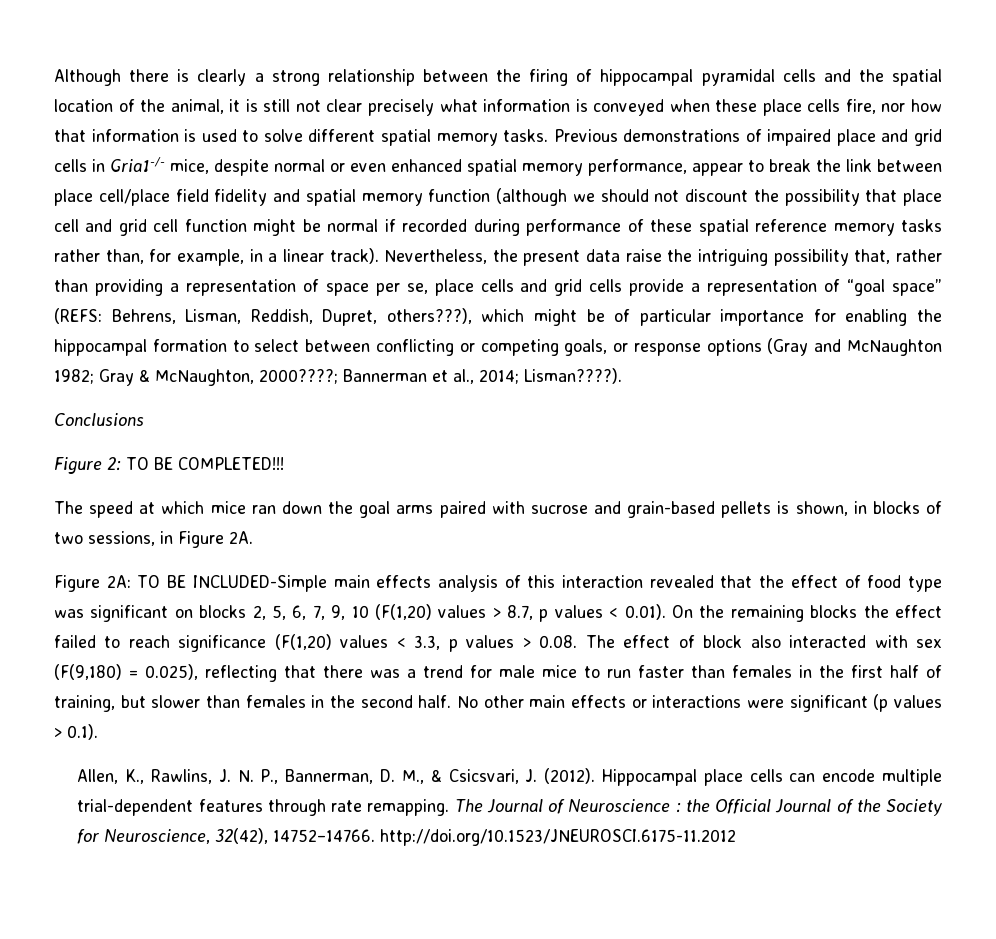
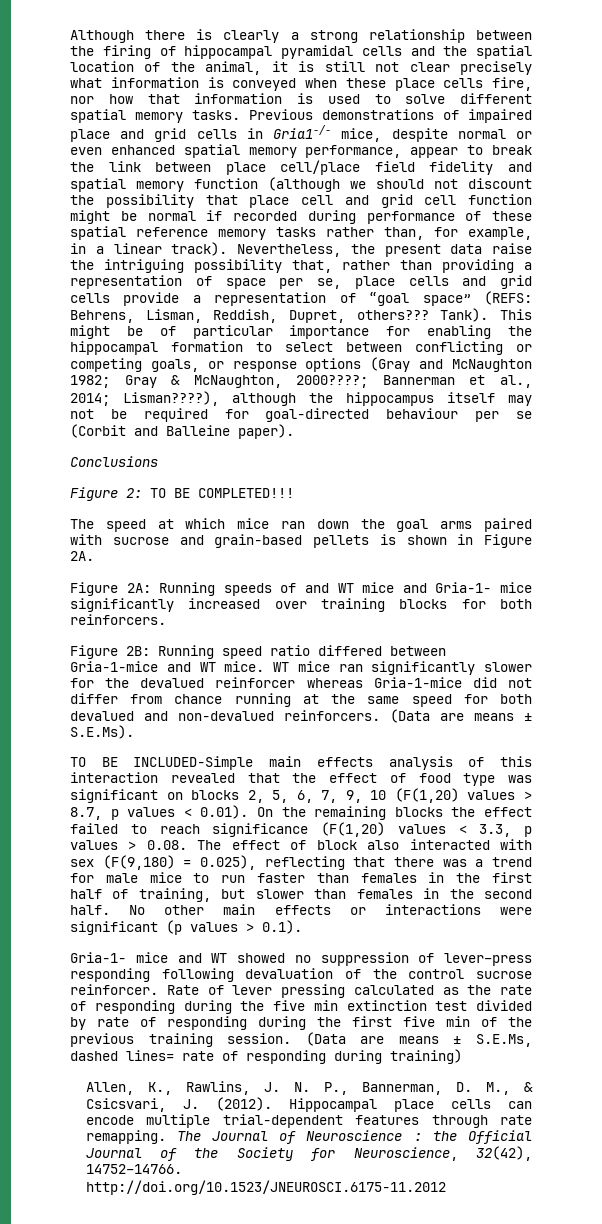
- Behrens, Lisman, Reddish, Dupret, others???), which might be of particular importance for enabling the hippocampal formation to select between conflicting or competing goals, or response options (Gray and McNaughton 1982;
+ Behrens, Lisman, Reddish, Dupret, others??? Tank). This might be of particular importance for enabling the hippocampal formation to select between conflicting or competing goals, or response options (Gray and McNaughton 1982;
- Lisman????).
+ Lisman????), although the hippocampus itself may not be required for goal-directed behaviour per se (Corbit and Balleine paper).
- The speed at which mice ran down the goal arms paired with sucrose and grain-based pellets is shown, in blocks of two sessions, in Figure 2A.
+ The speed at which mice ran down the goal arms paired with sucrose and grain-based pellets is shown in Figure 2A.
- Figure 2A: TO BE INCLUDED-Simple main effects analysis of this interaction revealed that the effect of food type was significant on blocks 2, 5, 6, 7, 9, 10 (F(1,20) values > 8.7, p values < 0.01). On the remaining blocks the effect failed to reach significance (F(1,20) values < 3.3, p values > 0.08. The effect of block also interacted with sex (F(9,180) = 0.025), reflecting that there was a trend for male mice to run faster than females in the first half of training, but slower than females in the second half.
+ Figure 2A: Running speeds of and WT mice and Gria-1- mice significantly increased over training blocks for both reinforcers.
+ Figure 2B: Running speed ratio differed between Gria-1-mice and WT mice. WT mice ran significantly slower for the devalued reinforcer whereas Gria-1-mice did not differ from chance running at the same speed for both devalued and non-devalued reinforcers. (Data are means ± S.E.Ms).
+ TO BE INCLUDED-Simple main effects analysis of this interaction revealed that the effect of food type was significant on blocks 2, 5, 6, 7, 9, 10 (F(1,20) values > 8.7, p values < 0.01). On the remaining blocks the effect failed to reach significance (F(1,20) values < 3.3, p values > 0.08. The effect of block also interacted with sex (F(9,180) = 0.025), reflecting that there was a trend for male mice to run faster than females in the first half of training, but slower than females in the second half.
+ Gria-1- mice and WT showed no suppression of lever–press responding following devaluation of the control sucrose reinforcer. Rate of lever pressing calculated as the rate of responding during the five min extinction test divided by rate of responding during the first five min of the previous training session. (Data are means ± S.E.Ms, dashed lines= rate of responding during training)

